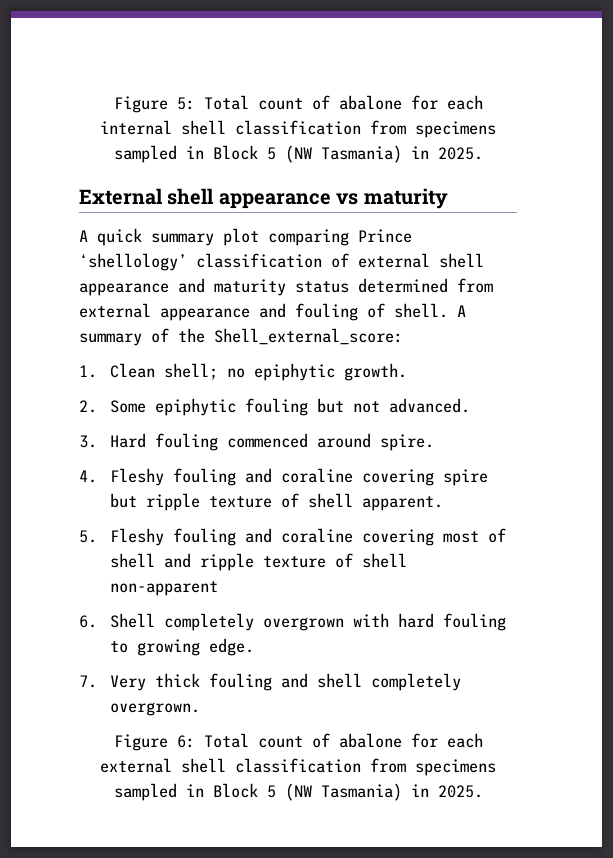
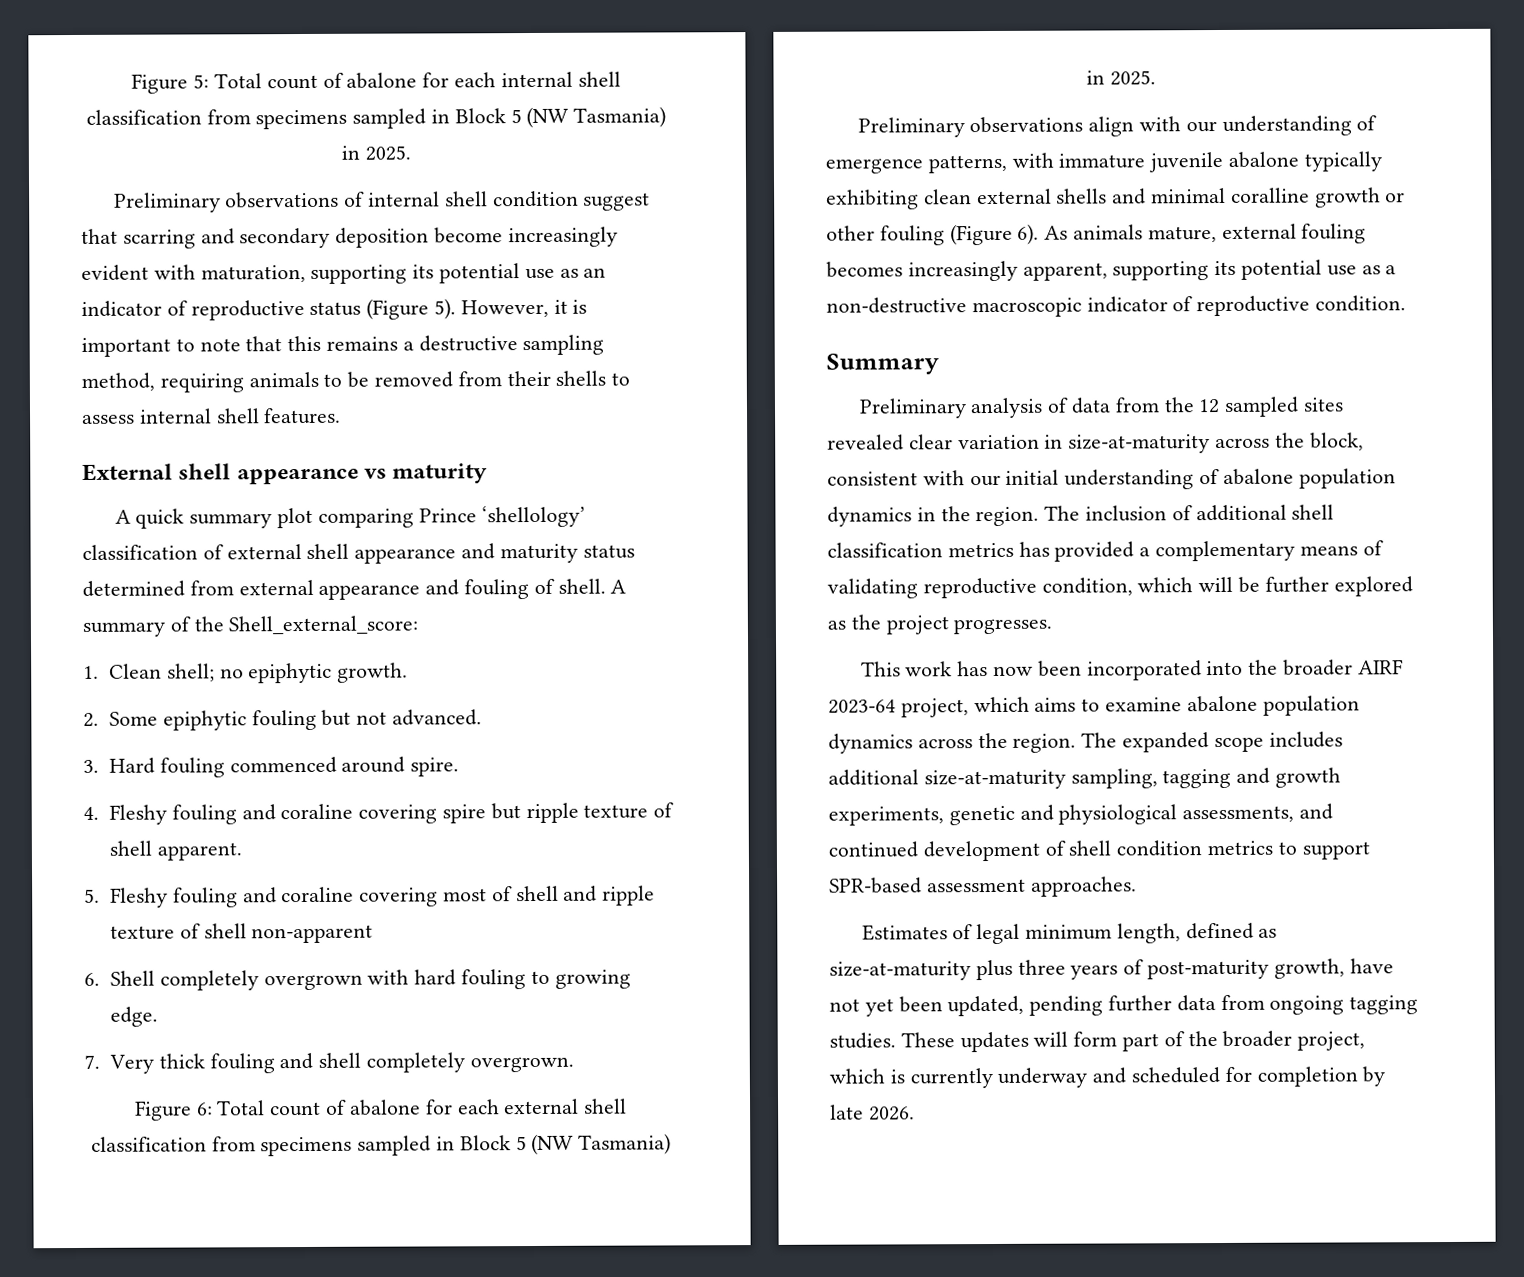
+ Preliminary observations of internal shell condition suggest that scarring and secondary deposition become increasingly evident with maturation, supporting its potential use as an indicator of reproductive status (Figure 5). However, it is important to note that this remains a destructive sampling method, requiring animals to be removed from their shells to assess internal shell features.
+ Preliminary observations align with our understanding of emergence patterns, with immature juvenile abalone typically exhibiting clean external shells and minimal coralline growth or other fouling (Figure 6). As animals mature, external fouling becomes increasingly apparent, supporting its potential use as a non-destructive macroscopic indicator of reproductive condition.
+ Summary
+ Preliminary analysis of data from the 12 sampled sites revealed clear variation in size-at-maturity across the block, consistent with our initial understanding of abalone population dynamics in the region. The inclusion of additional shell classification metrics has provided a complementary means of validating reproductive condition, which will be further explored as the project progresses.
+ This work has now been incorporated into the broader AIRF 2023-64 project, which aims to examine abalone population dynamics across the region. The expanded scope includes additional size-at-maturity sampling, tagging and growth experiments, genetic and physiological assessments, and continued development of shell condition metrics to support SPR-based assessment approaches.
+ Estimates of legal minimum length, defined as size-at-maturity plus three years of post-maturity growth, have not yet been updated, pending further data from ongoing tagging studies. These updates will form part of the broader project, which is currently underway and scheduled for completion by late 2026.

